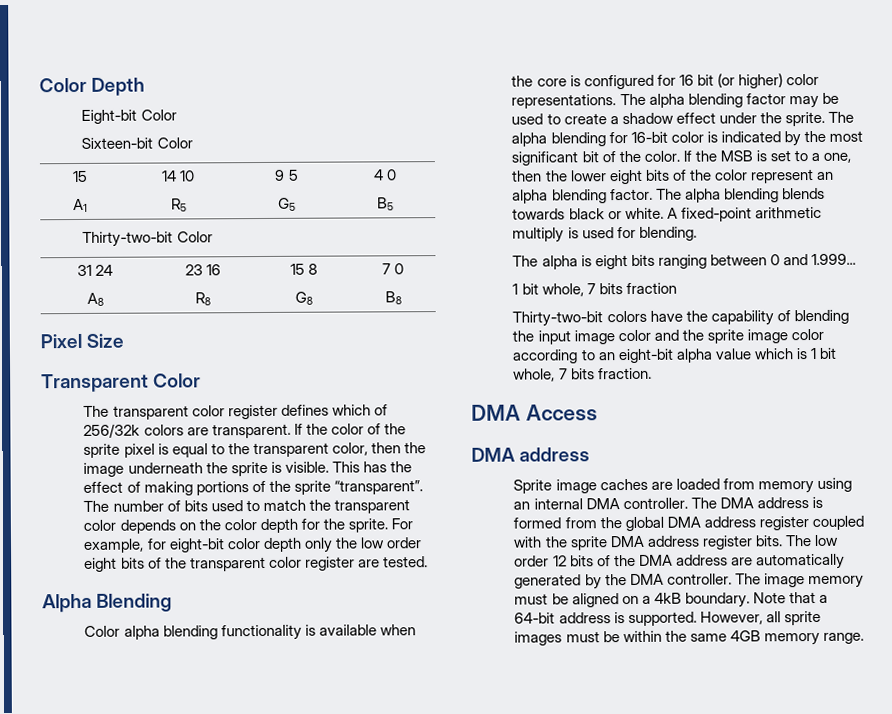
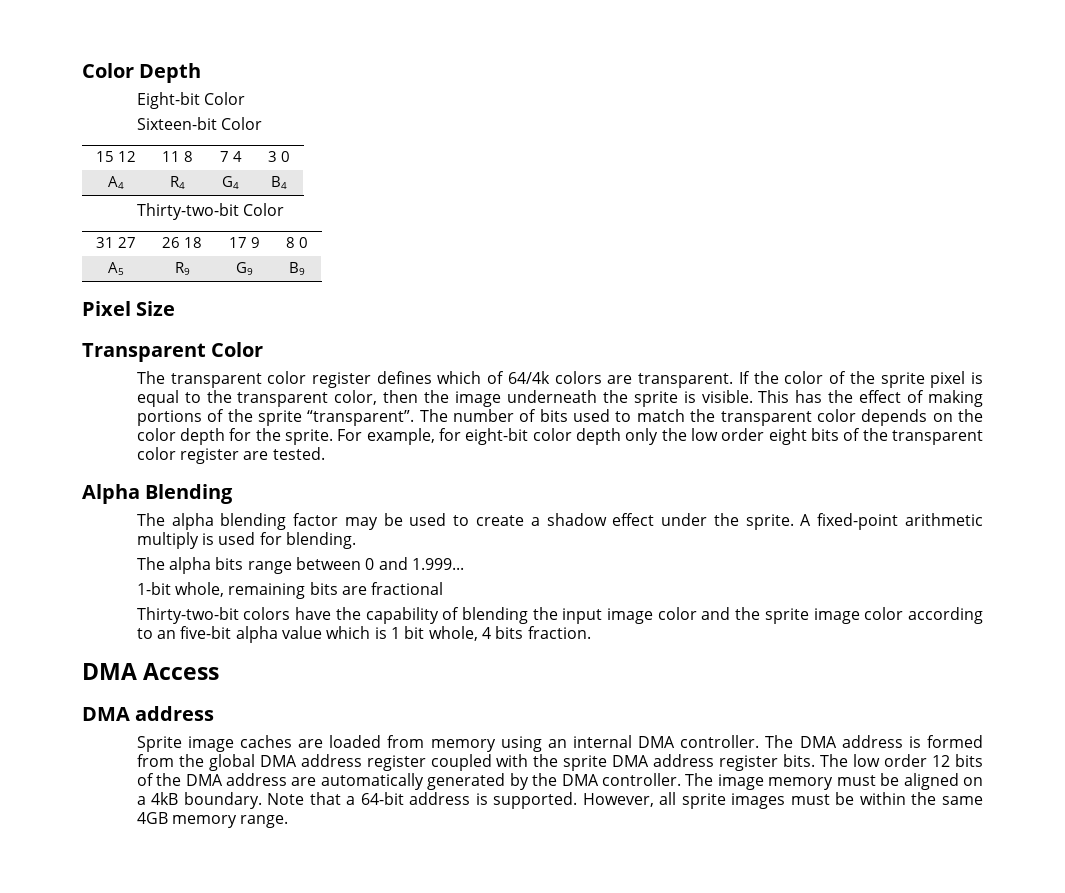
- 15 | 14 10 | 9 5 | 4 0
- A1 | R5 | G5 | B5
+ 15 12 | 11 8 | 7 4 | 3 0
+ A4 | R4 | G4 | B4
  Thirty-two-bit Color
- 31 24 | 23 16 | 15 8 | 7 0
- A8 | R8 | G8 | B8
+ 31 27 | 26 18 | 17 9 | 8 0
+ A5 | R9 | G9 | B9
- The transparent color register defines which of 256/32k colors are transparent.
+ The transparent color register defines which of 64/4k colors are transparent.
- Color alpha blending functionality is available when the core is configured for 16 bit (or higher) color representations.
- The alpha blending for 16-bit color is indicated by the most significant bit of the color. If the MSB is set to a one, then the lower eight bits of the color represent an alpha blending factor. The alpha blending blends towards black or white.
- The alpha is eight bits ranging between 0 and 1.999...
+ The alpha bits range between 0 and 1.999...
- 1 bit whole, 7 bits fraction
+ 1-bit whole, remaining bits are fractional
- Thirty-two-bit colors have the capability of blending the input image color and the sprite image color according to an eight-bit alpha value which is 1 bit whole, 7 bits fraction.
+ Thirty-two-bit colors have the capability of blending the input image color and the sprite image color according to an five-bit alpha value which is 1 bit whole, 4 bits fraction.

